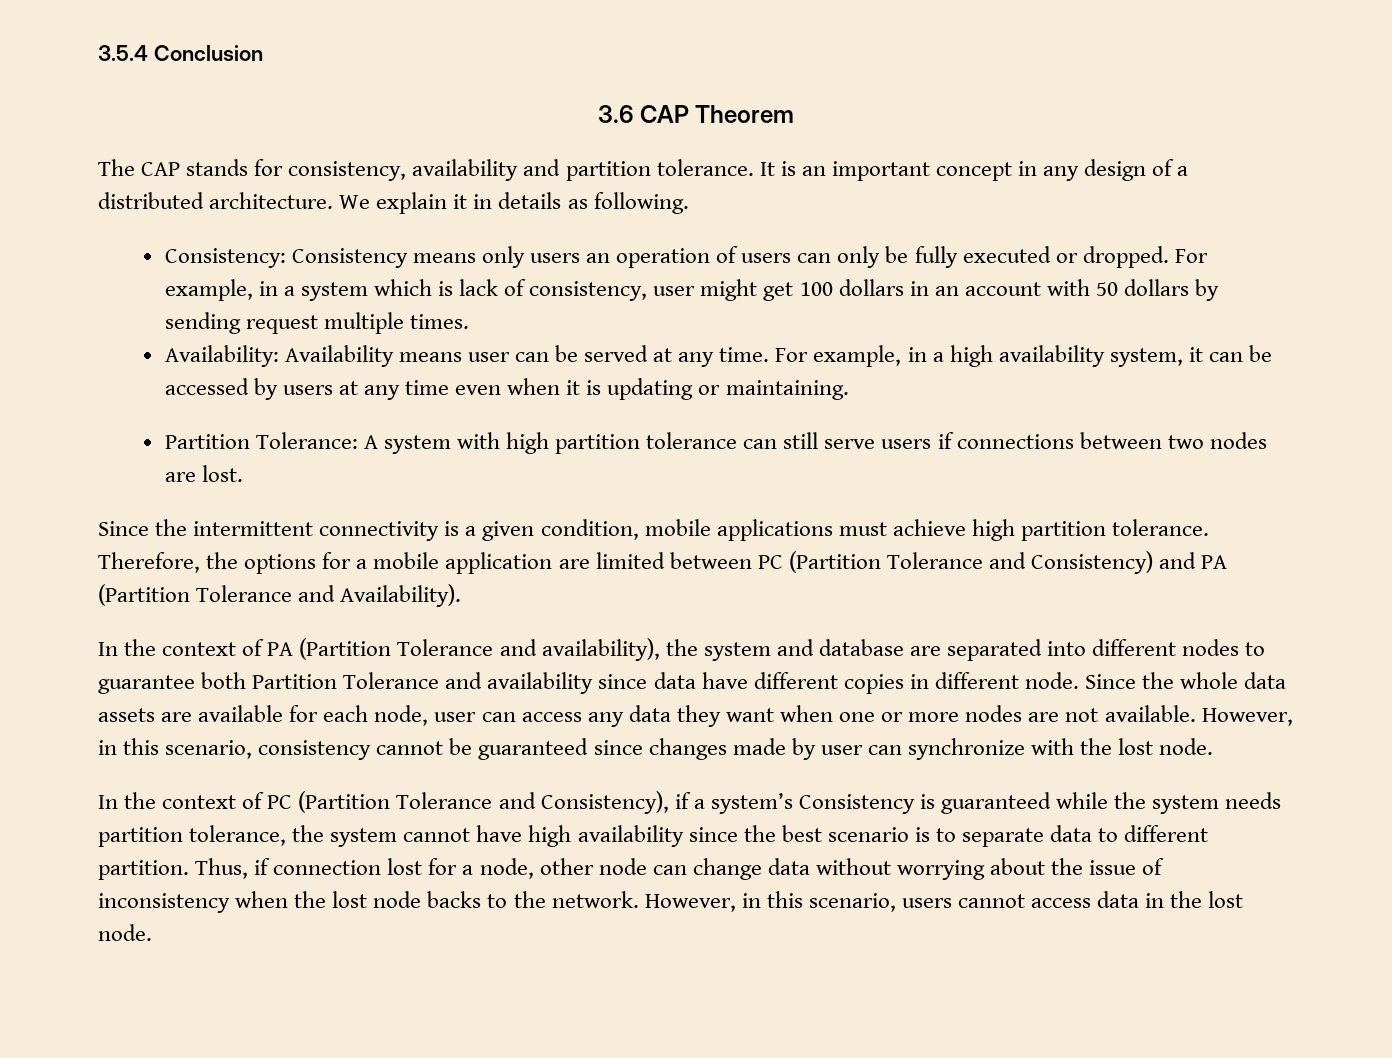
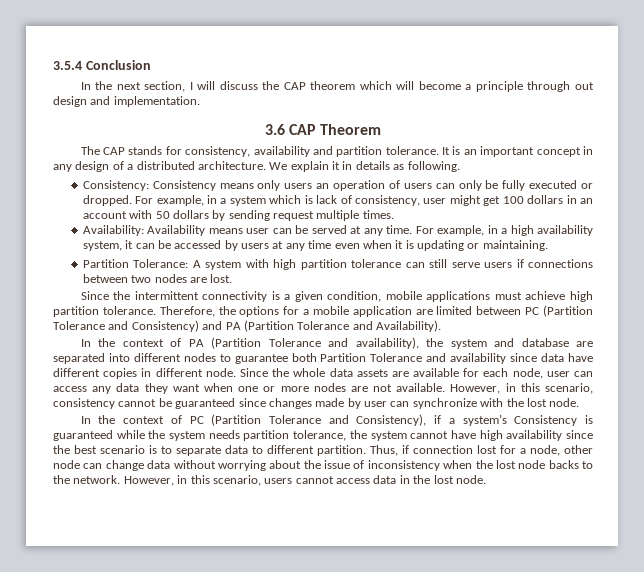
+ In the next section, I will discuss the CAP theorem which will become a principle through out design and implementation.

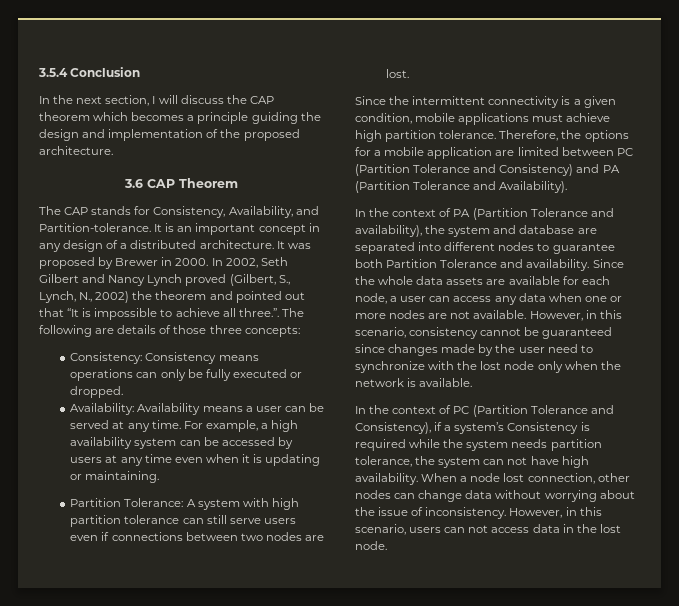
- In the next section, I will discuss the CAP theorem which will become a principle through out design and implementation.
+ In the next section, I will discuss the CAP theorem which becomes a principle guiding the design and implementation of the proposed architecture.
- The CAP stands for consistency, availability and partition tolerance.
+ The CAP stands for Consistency, Availability, and Partition-tolerance.
- We explain it in details as following.
- Consistency: Consistency means only users an operation of users can only be fully executed or dropped. For example, in a system which is lack of consistency, user might get 100 dollars in an account with 50 dollars by sending request multiple times.
+ It was proposed by Brewer in 2000. In 2002, Seth Gilbert and Nancy Lynch proved (Gilbert, S., Lynch, N., 2002) the theorem and pointed out that “It is impossible to achieve all three.”. The following are details of those three concepts:
+ Consistency: Consistency means operations can only be fully executed or dropped.
- Availability: Availability means user can be served at any time.
+ Availability: Availability means a user can be served at any time.
- For example, in a high availability system, it can be accessed by users at any time even when it is updating or maintaining.
+ For example, a high availability system can be accessed by users at any time even when it is updating or maintaining.
- Partition Tolerance: A system with high partition tolerance can still serve users if connections between two nodes are lost.
+ Partition Tolerance: A system with high partition tolerance can still serve users even if connections between two nodes are lost.
- In the context of PA (Partition Tolerance and availability), the system and database are separated into different nodes to guarantee both Partition Tolerance and availability since data have different copies in different node.
+ In the context of PA (Partition Tolerance and availability), the system and database are separated into different nodes to guarantee both Partition Tolerance and availability.
- Since the whole data assets are available for each node, user can access any data they want when one or more nodes are not available.
+ Since the whole data assets are available for each node, a user can access any data when one or more nodes are not available.
- However, in this scenario, consistency cannot be guaranteed since changes made by user can synchronize with the lost node.
+ However, in this scenario, consistency cannot be guaranteed since changes made by the user need to synchronize with the lost node only when the network is available.
- In the context of PC (Partition Tolerance and Consistency), if a system’s Consistency is guaranteed while the system needs partition tolerance, the system cannot have high availability since the best scenario is to separate data to different partition. Thus, if connection lost for a node, other node can change data without worrying about the issue of inconsistency when the lost node backs to the network.
+ In the context of PC (Partition Tolerance and Consistency), if a system’s Consistency is required while the system needs partition tolerance, the system can not have high availability. When a node lost connection, other nodes can change data without worrying about the issue of inconsistency.
- However, in this scenario, users cannot access data in the lost node.
+ However, in this scenario, users can not access data in the lost node.

